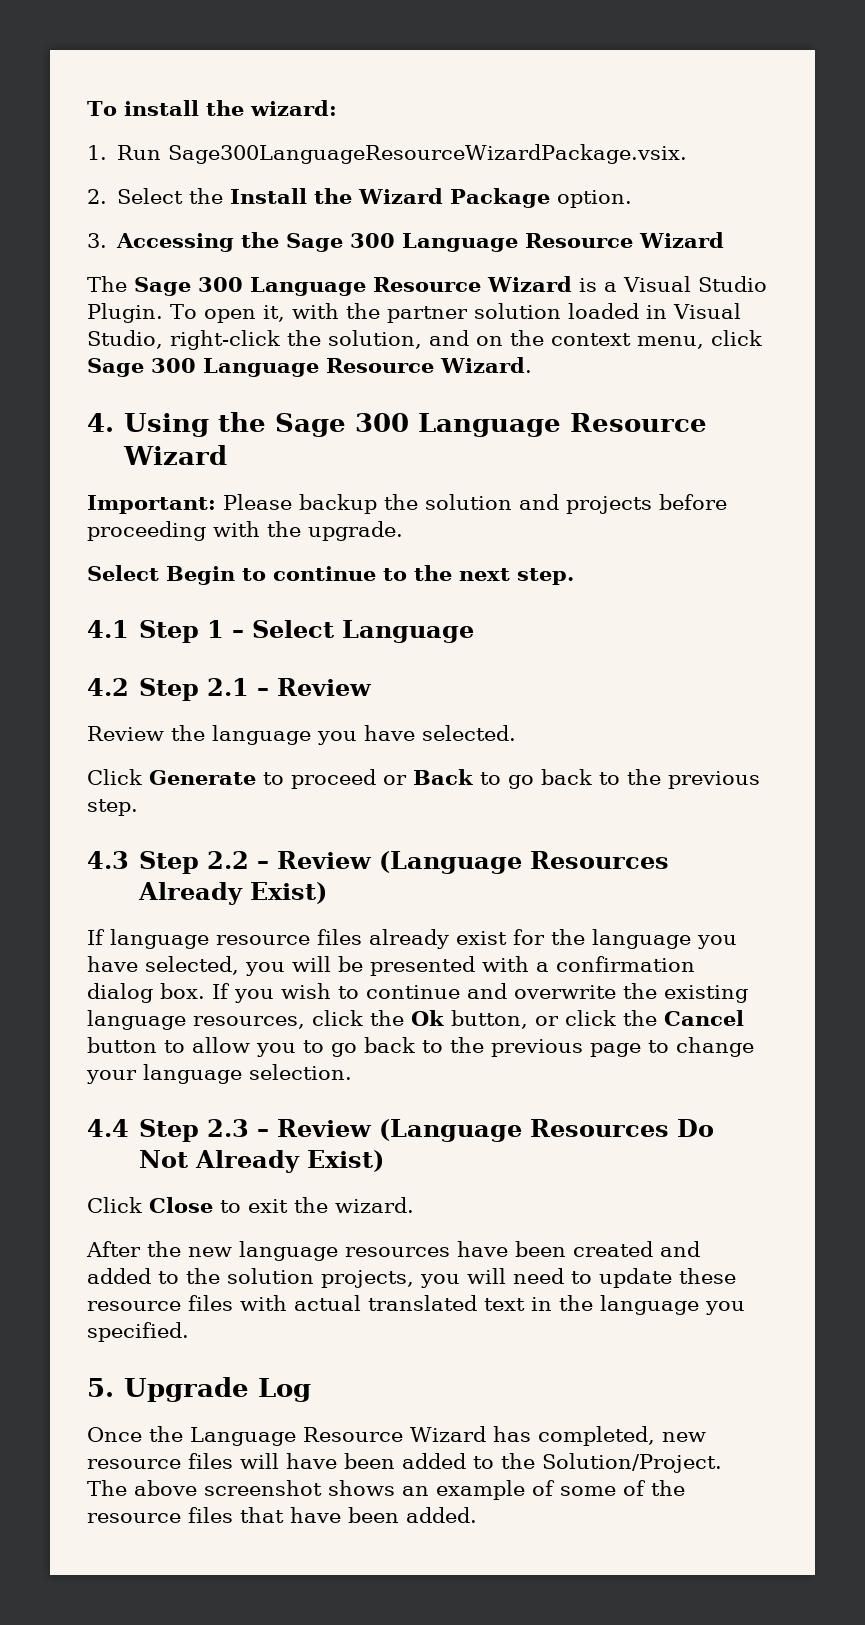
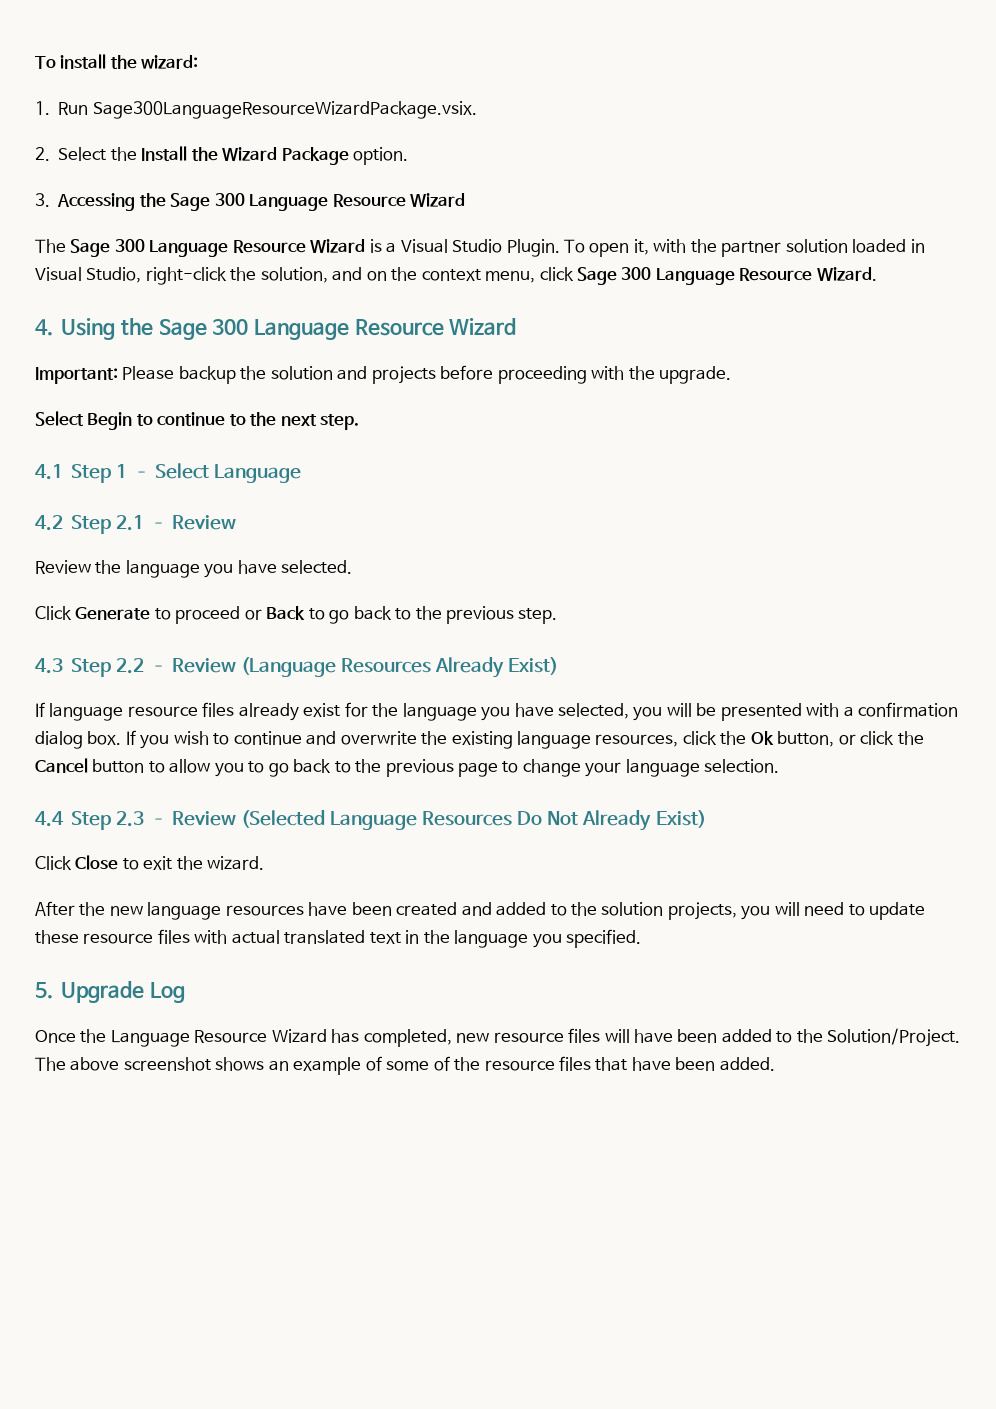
- 4.4 Step 2.3 – Review (Language Resources Do Not Already Exist)
+ 4.4 Step 2.3 – Review (Selected Language Resources Do Not Already Exist)

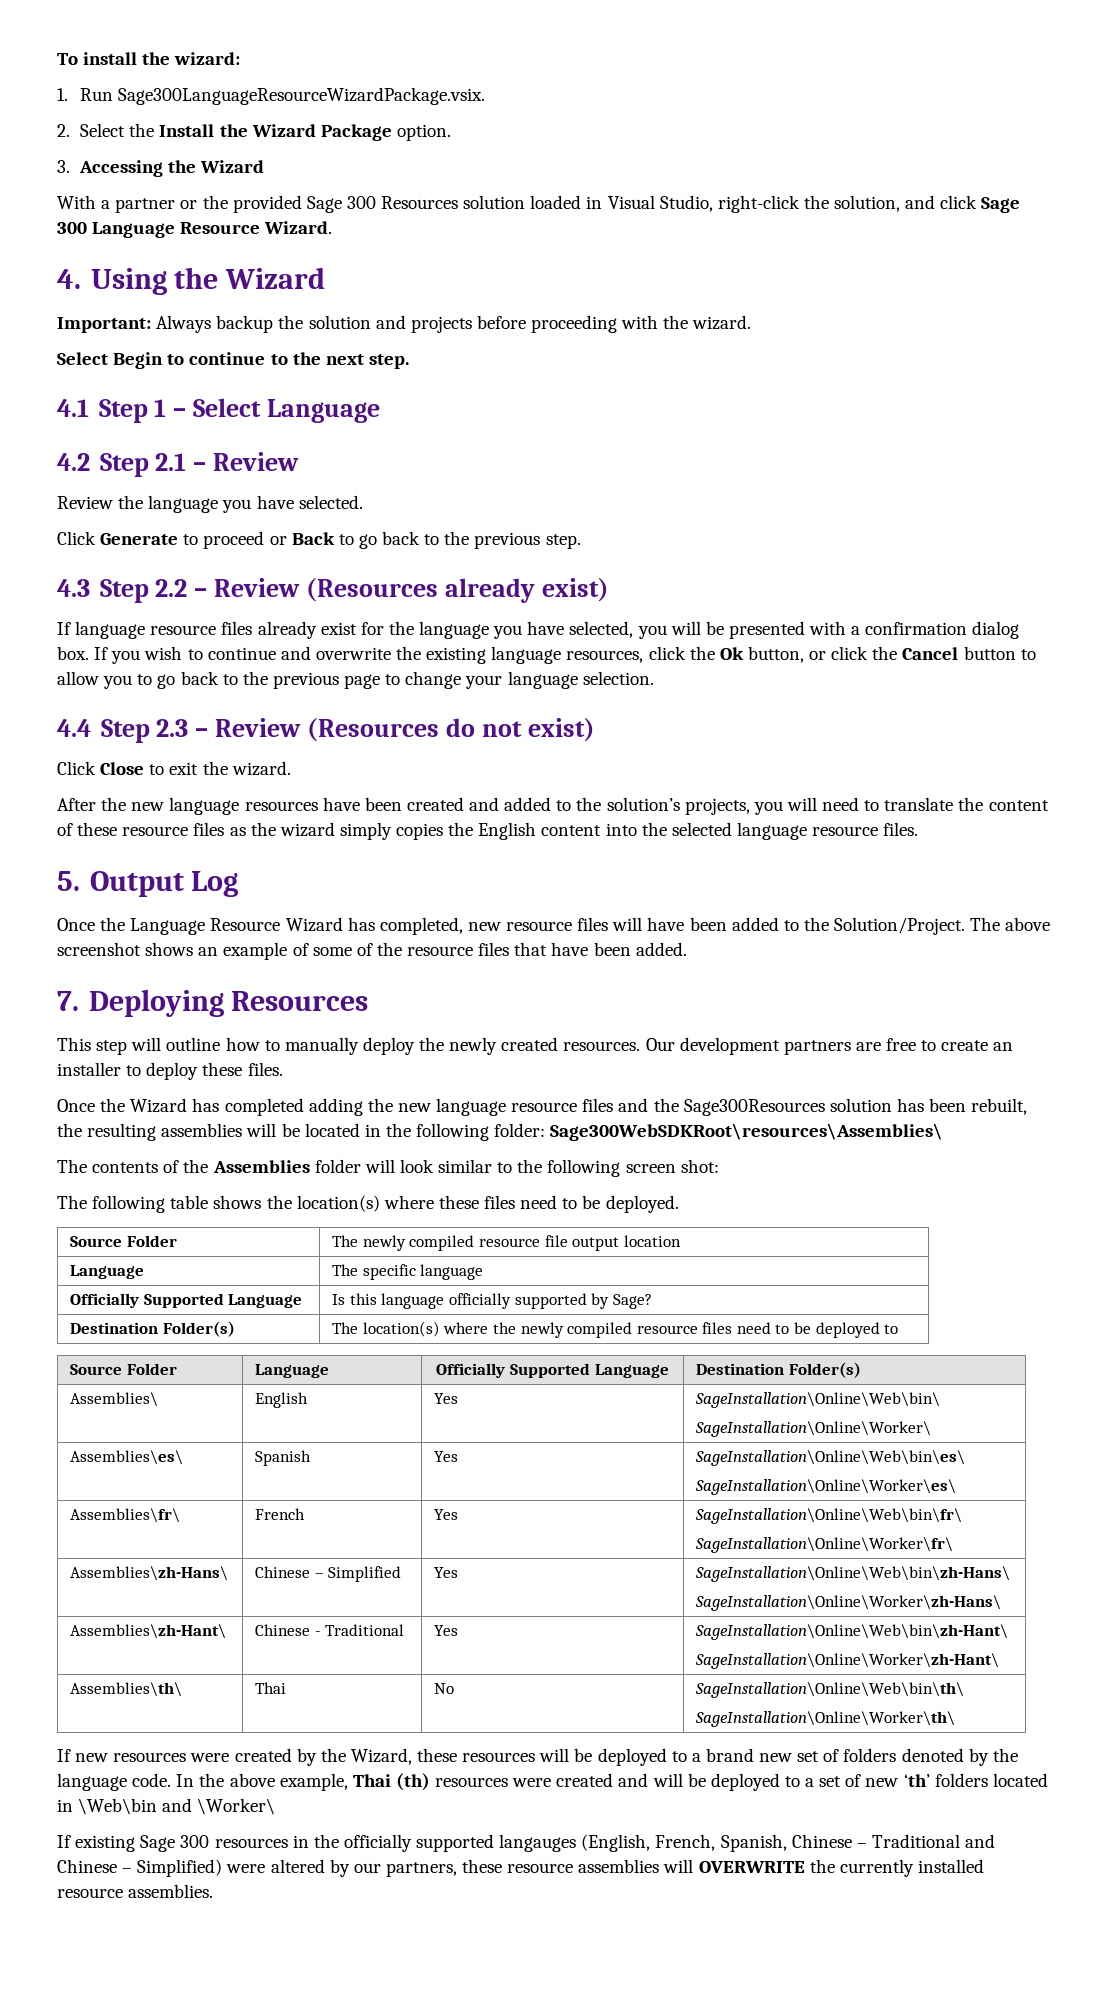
- 3. Accessing the Sage 300 Language Resource Wizard
- The Sage 300 Language Resource Wizard is a Visual Studio Plugin. To open it, with the partner solution loaded in Visual Studio, right-click the solution, and on the context menu, click Sage 300 Language Resource Wizard.
+ 3. Accessing the Wizard
+ With a partner or the provided Sage 300 Resources solution loaded in Visual Studio, right-click the solution, and click Sage 300 Language Resource Wizard.
- 4. Using the Sage 300 Language Resource Wizard
+ 4. Using the Wizard
- Important: Please backup the solution and projects before proceeding with the upgrade.
+ Important: Always backup the solution and projects before proceeding with the wizard.
- 4.3 Step 2.2 – Review (Language Resources Already Exist)
+ 4.3 Step 2.2 – Review (Resources already exist)
- 4.4 Step 2.3 – Review (Selected Language Resources Do Not Already Exist)
+ 4.4 Step 2.3 – Review (Resources do not exist)
- After the new language resources have been created and added to the solution projects, you will need to update these resource files with actual translated text in the language you specified.
+ After the new language resources have been created and added to the solution’s projects, you will need to translate the content of these resource files as the wizard simply copies the English content into the selected language resource files.
- 5. Upgrade Log
+ 5. Output Log
+ 7. Deploying Resources
+ This step will outline how to manually deploy the newly created resources. Our development partners are free to create an installer to deploy these files.
+ Once the Wizard has completed adding the new language resource files and the Sage300Resources solution has been rebuilt, the resulting assemblies will be located in the following folder: Sage300WebSDKRoot\resources\Assemblies\
+ The contents of the Assemblies folder will look similar to the following screen shot:
+ The following table shows the location(s) where these files need to be deployed.
+ Source Folder | The newly compiled resource file output location
+ Language | The specific language
+ Officially Supported Language | Is this language officially supported by Sage?
+ Destination Folder(s) | The location(s) where the newly compiled resource files need to be deployed to
+ Source Folder | Language | Officially Supported Language | Destination Folder(s)
+ Assemblies\ | English | Yes | SageInstallation\Online\Web\bin\
+ SageInstallation\Online\Worker\
+ Assemblies\es\ | Spanish | Yes | SageInstallation\Online\Web\bin\es\
+ SageInstallation\Online\Worker\es\
+ Assemblies\fr\ | French | Yes | SageInstallation\Online\Web\bin\fr\
+ SageInstallation\Online\Worker\fr\
+ Assemblies\zh-Hans\ | Chinese – Simplified | Yes | SageInstallation\Online\Web\bin\zh-Hans\
+ SageInstallation\Online\Worker\zh-Hans\
+ Assemblies\zh-Hant\ | Chinese - Traditional | Yes | SageInstallation\Online\Web\bin\zh-Hant\
+ SageInstallation\Online\Worker\zh-Hant\
+ Assemblies\th\ | Thai | No | SageInstallation\Online\Web\bin\th\
+ SageInstallation\Online\Worker\th\
+ If new resources were created by the Wizard, these resources will be deployed to a brand new set of folders denoted by the language code. In the above example, Thai (th) resources were created and will be deployed to a set of new ‘th’ folders located in \Web\bin and \Worker\
+ If existing Sage 300 resources in the officially supported langauges (English, French, Spanish, Chinese – Traditional and Chinese – Simplified) were altered by our partners, these resource assemblies will OVERWRITE the currently installed resource assemblies.

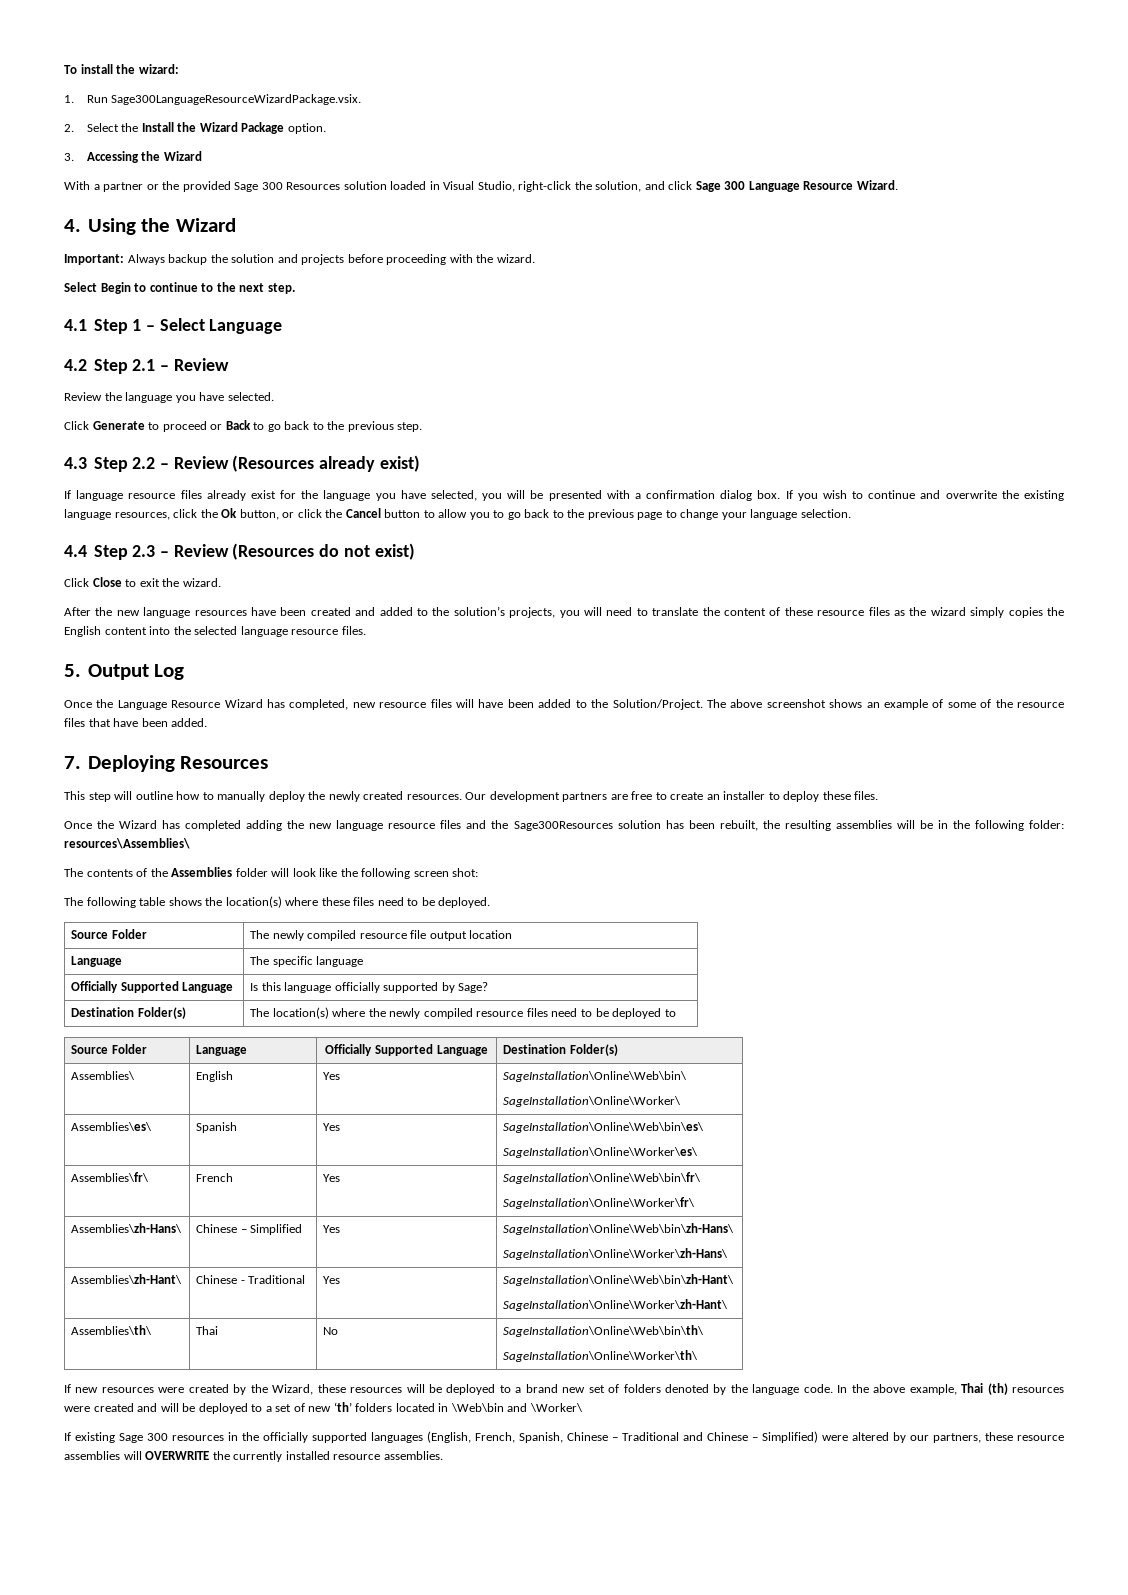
- Once the Wizard has completed adding the new language resource files and the Sage300Resources solution has been rebuilt, the resulting assemblies will be located in the following folder: Sage300WebSDKRoot\resources\Assemblies\
+ Once the Wizard has completed adding the new language resource files and the Sage300Resources solution has been rebuilt, the resulting assemblies will be in the following folder: resources\Assemblies\
- The contents of the Assemblies folder will look similar to the following screen shot:
+ The contents of the Assemblies folder will look like the following screen shot:
- If existing Sage 300 resources in the officially supported langauges (English, French, Spanish, Chinese – Traditional and Chinese – Simplified) were altered by our partners, these resource assemblies will OVERWRITE the currently installed resource assemblies.
+ If existing Sage 300 resources in the officially supported languages (English, French, Spanish, Chinese – Traditional and Chinese – Simplified) were altered by our partners, these resource assemblies will OVERWRITE the currently installed resource assemblies.

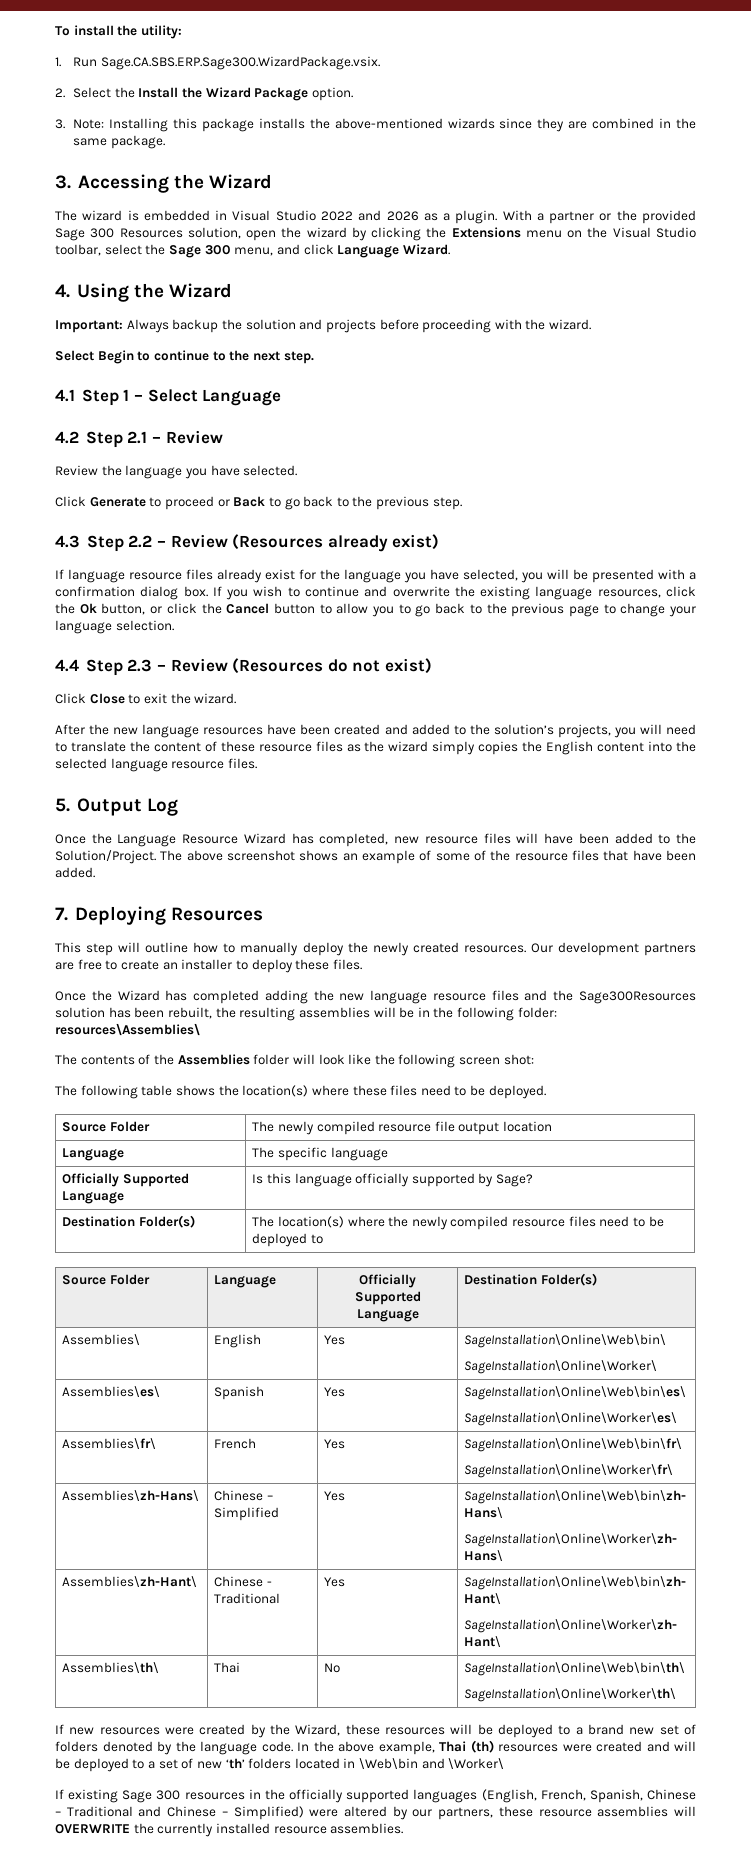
- To install the wizard:
+ To install the utility:
- 1. Run Sage300LanguageResourceWizardPackage.vsix.
+ 1. Run Sage.CA.SBS.ERP.Sage300.WizardPackage.vsix.
+ 3. Note: Installing this package installs the above-mentioned wizards since they are combined in the same package.
  3. Accessing the Wizard
- With a partner or the provided Sage 300 Resources solution loaded in Visual Studio, right-click the solution, and click Sage 300 Language Resource Wizard.
+ The wizard is embedded in Visual Studio 2022 and 2026 as a plugin. With a partner or the provided Sage 300 Resources solution, open the wizard by clicking the Extensions menu on the Visual Studio toolbar, select the Sage 300 menu, and click Language Wizard.

